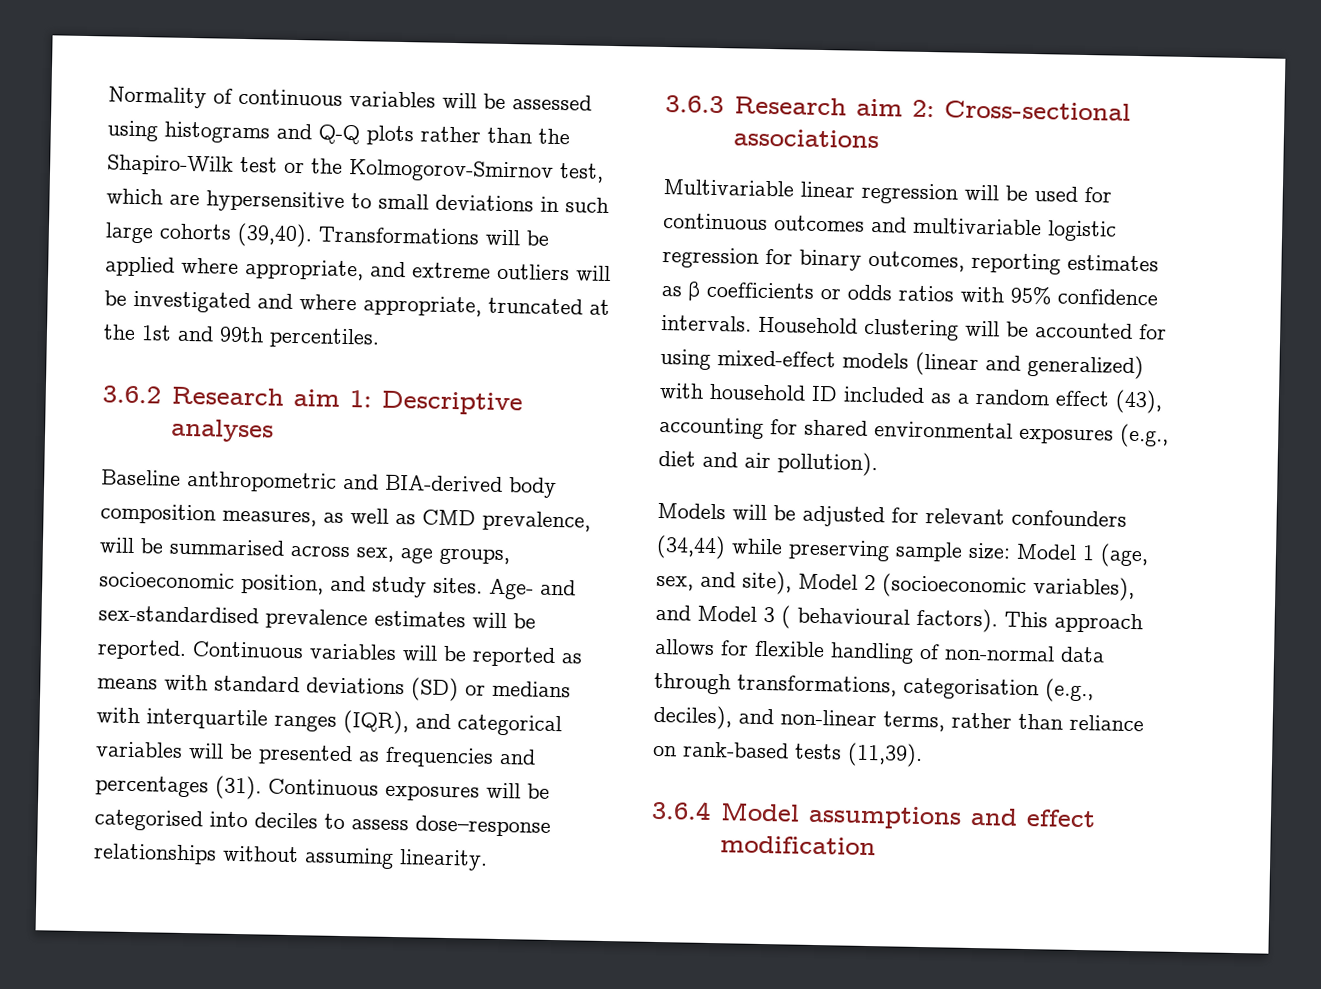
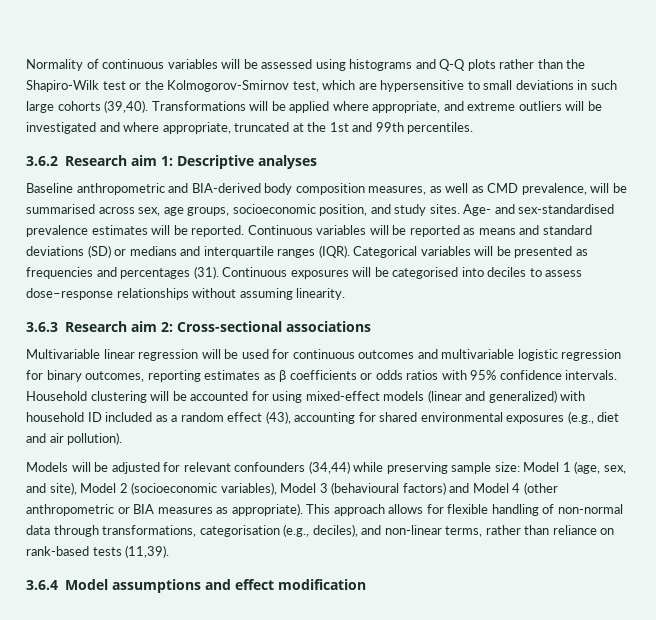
- Continuous variables will be reported as means with standard deviations (SD) or medians with interquartile ranges (IQR), and categorical variables will be presented as frequencies and percentages (31).
+ Continuous variables will be reported as means and standard deviations (SD) or medians and interquartile ranges (IQR). Categorical variables will be presented as frequencies and percentages (31).
- Models will be adjusted for relevant confounders (34,44) while preserving sample size: Model 1 (age, sex, and site), Model 2 (socioeconomic variables), and Model 3 ( behavioural factors).
+ Models will be adjusted for relevant confounders (34,44) while preserving sample size: Model 1 (age, sex, and site), Model 2 (socioeconomic variables), Model 3 (behavioural factors) and Model 4 (other anthropometric or BIA measures as appropriate).

